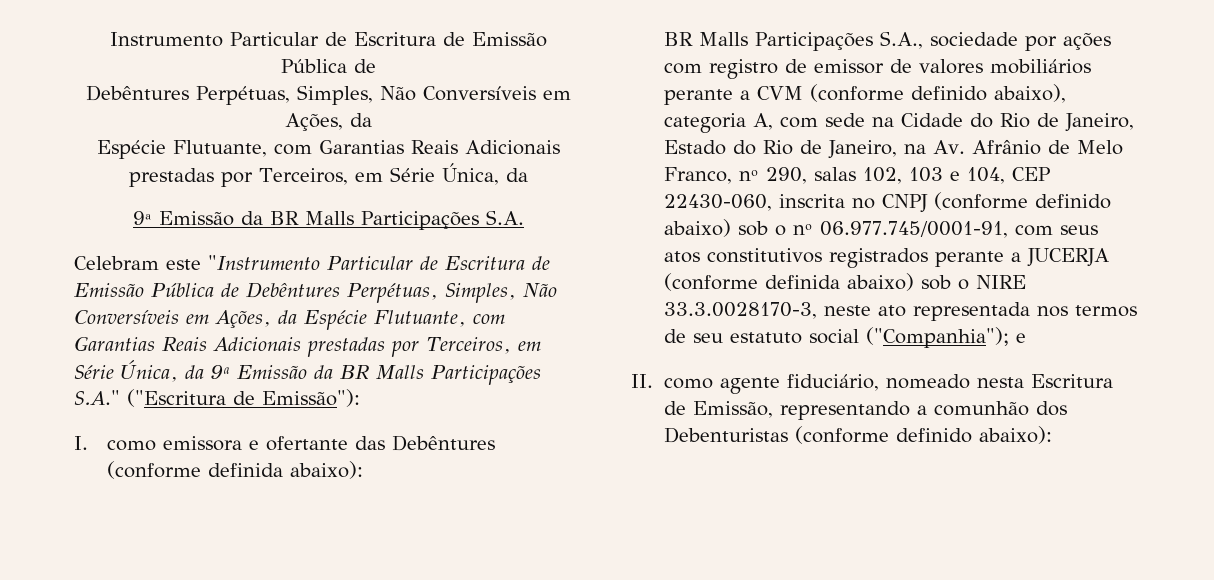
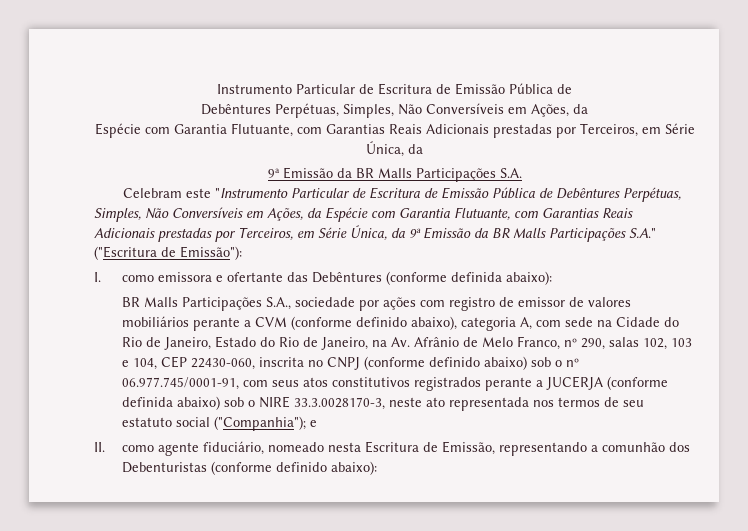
  Instrumento Particular de Escritura de Emissão Pública de
  Debêntures Perpétuas, Simples, Não Conversíveis em Ações, da
- Espécie Flutuante, com Garantias Reais Adicionais prestadas por Terceiros, em Série Única, da
+ Espécie com Garantia Flutuante, com Garantias Reais Adicionais prestadas por Terceiros, em Série Única, da
- Celebram este "Instrumento Particular de Escritura de Emissão Pública de Debêntures Perpétuas, Simples, Não Conversíveis em Ações, da Espécie Flutuante, com Garantias Reais Adicionais prestadas por Terceiros, em Série Única, da 9ª Emissão da BR Malls Participações S.A." ("Escritura de Emissão"):
+ Celebram este "Instrumento Particular de Escritura de Emissão Pública de Debêntures Perpétuas, Simples, Não Conversíveis em Ações, da Espécie com Garantia Flutuante, com Garantias Reais Adicionais prestadas por Terceiros, em Série Única, da 9ª Emissão da BR Malls Participações S.A." ("Escritura de Emissão"):

